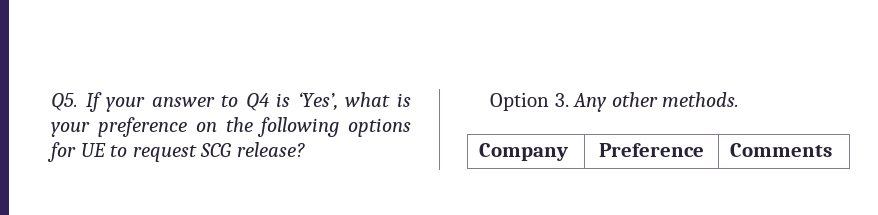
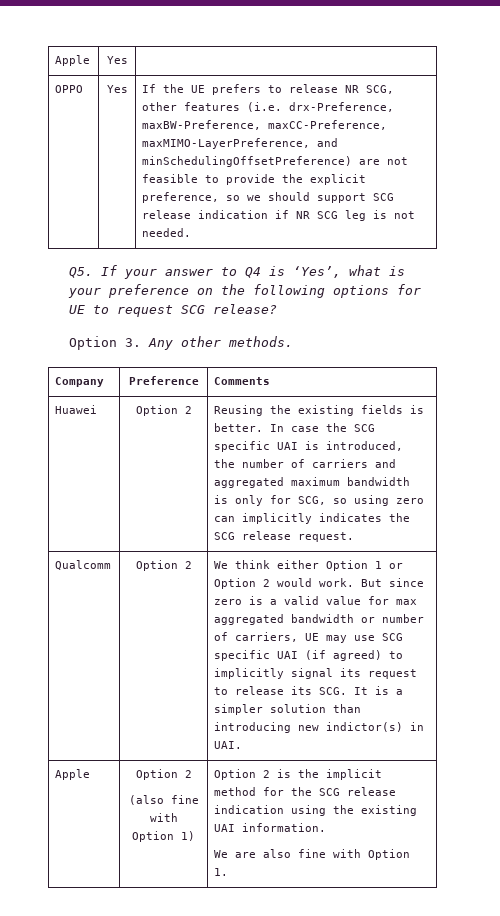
+ Apple | Yes |
+ OPPO | Yes | If the UE prefers to release NR SCG, other features (i.e. drx-Preference, maxBW-Preference, maxCC-Preference, maxMIMO-LayerPreference, and minSchedulingOffsetPreference) are not feasible to provide the explicit preference, so we should support SCG release indication if NR SCG leg is not needed.
+ Huawei | Option 2 | Reusing the existing fields is better. In case the SCG specific UAI is introduced, the number of carriers and aggregated maximum bandwidth is only for SCG, so using zero can implicitly indicates the SCG release request.
+ Qualcomm | Option 2 | We think either Option 1 or Option 2 would work. But since zero is a valid value for max aggregated bandwidth or number of carriers, UE may use SCG specific UAI (if agreed) to implicitly signal its request to release its SCG. It is a simpler solution than introducing new indictor(s) in UAI.
+ Apple | Option 2
+ (also fine with Option 1) | Option 2 is the implicit method for the SCG release indication using the existing UAI information.
+ We are also fine with Option 1.

